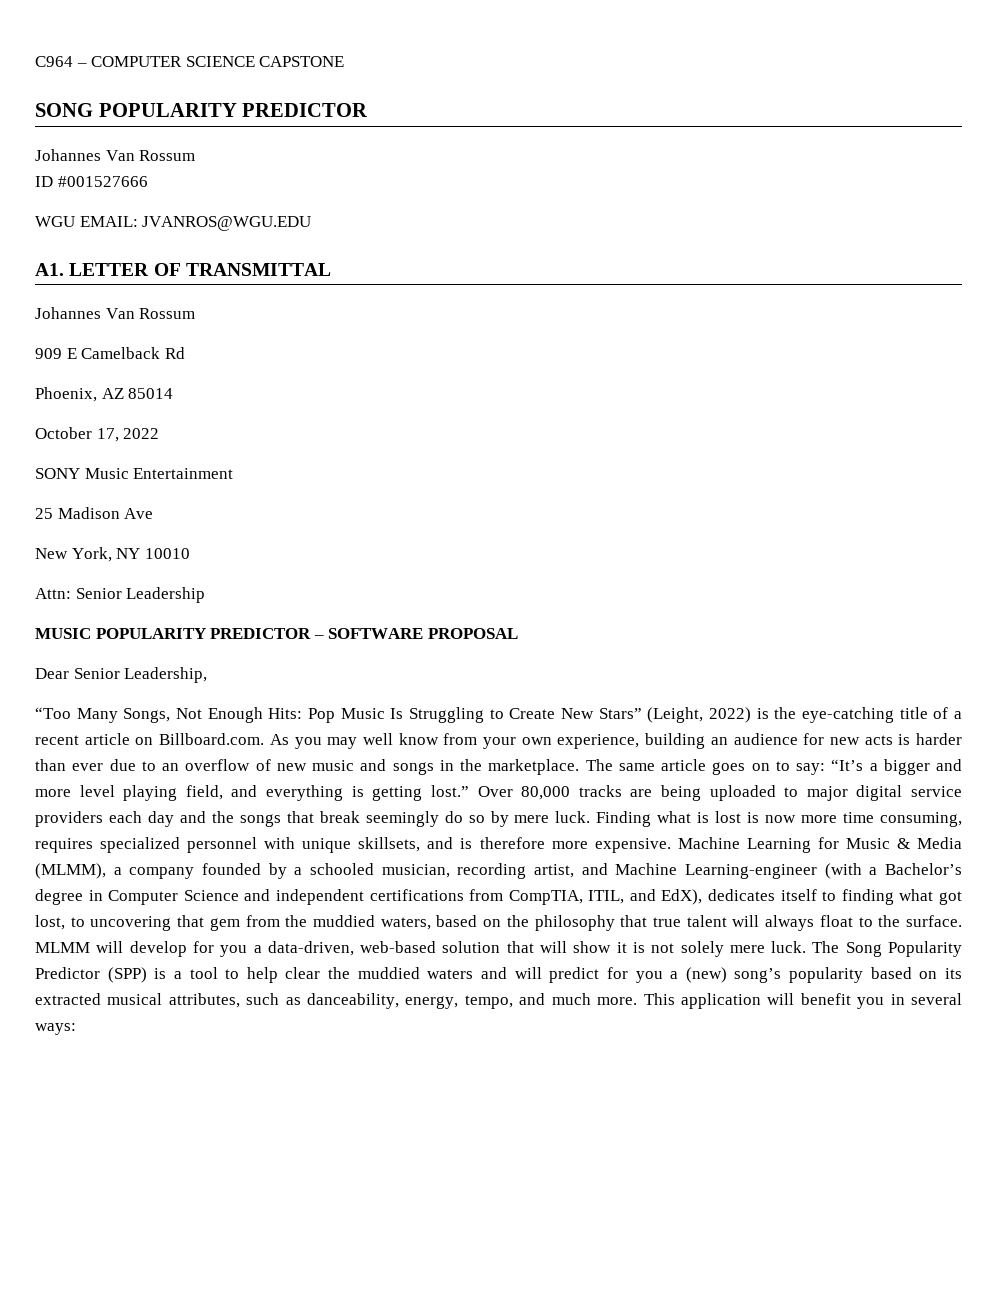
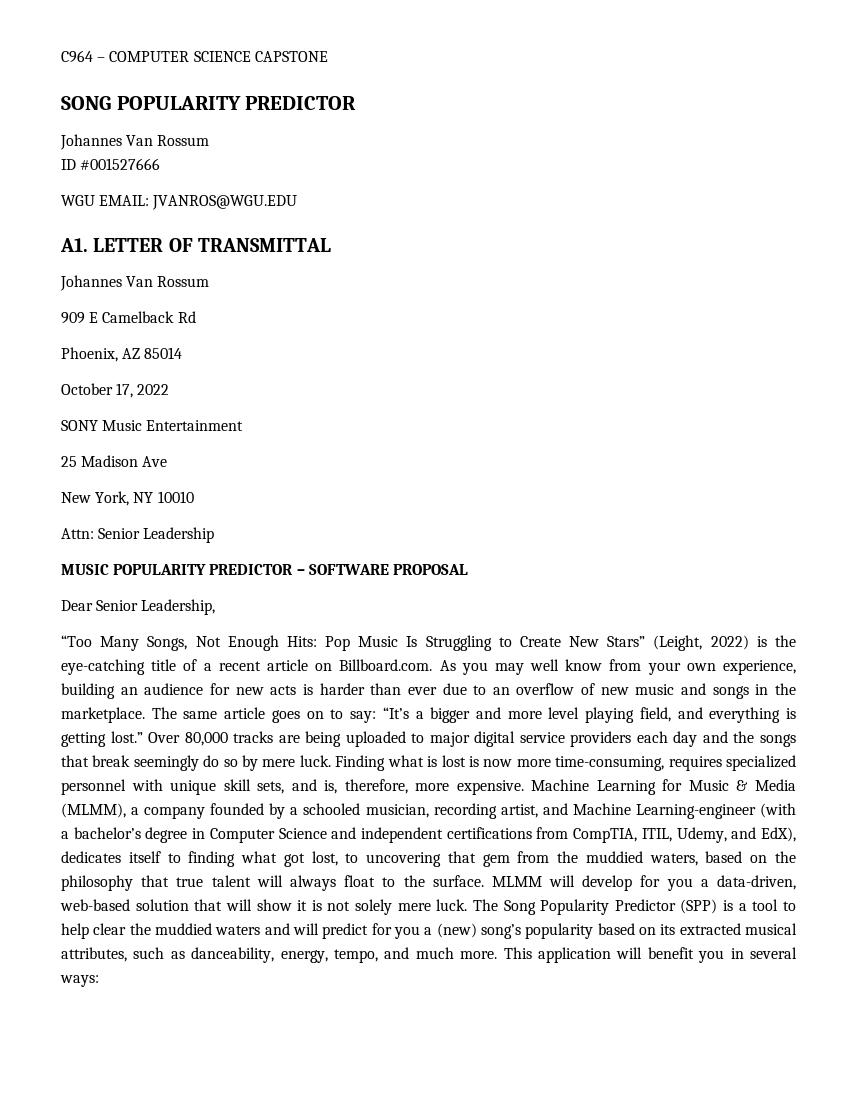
- Finding what is lost is now more time consuming, requires specialized personnel with unique skillsets, and is therefore more expensive.
+ Finding what is lost is now more time-consuming, requires specialized personnel with unique skill sets, and is, therefore, more expensive.
- Machine Learning for Music & Media (MLMM), a company founded by a schooled musician, recording artist, and Machine Learning-engineer (with a Bachelor’s degree in Computer Science and independent certifications from CompTIA, ITIL, and EdX), dedicates itself to finding what got lost, to uncovering that gem from the muddied waters, based on the philosophy that true talent will always float to the surface.
+ Machine Learning for Music & Media (MLMM), a company founded by a schooled musician, recording artist, and Machine Learning-engineer (with a bachelor’s degree in Computer Science and independent certifications from CompTIA, ITIL, Udemy, and EdX), dedicates itself to finding what got lost, to uncovering that gem from the muddied waters, based on the philosophy that true talent will always float to the surface.

